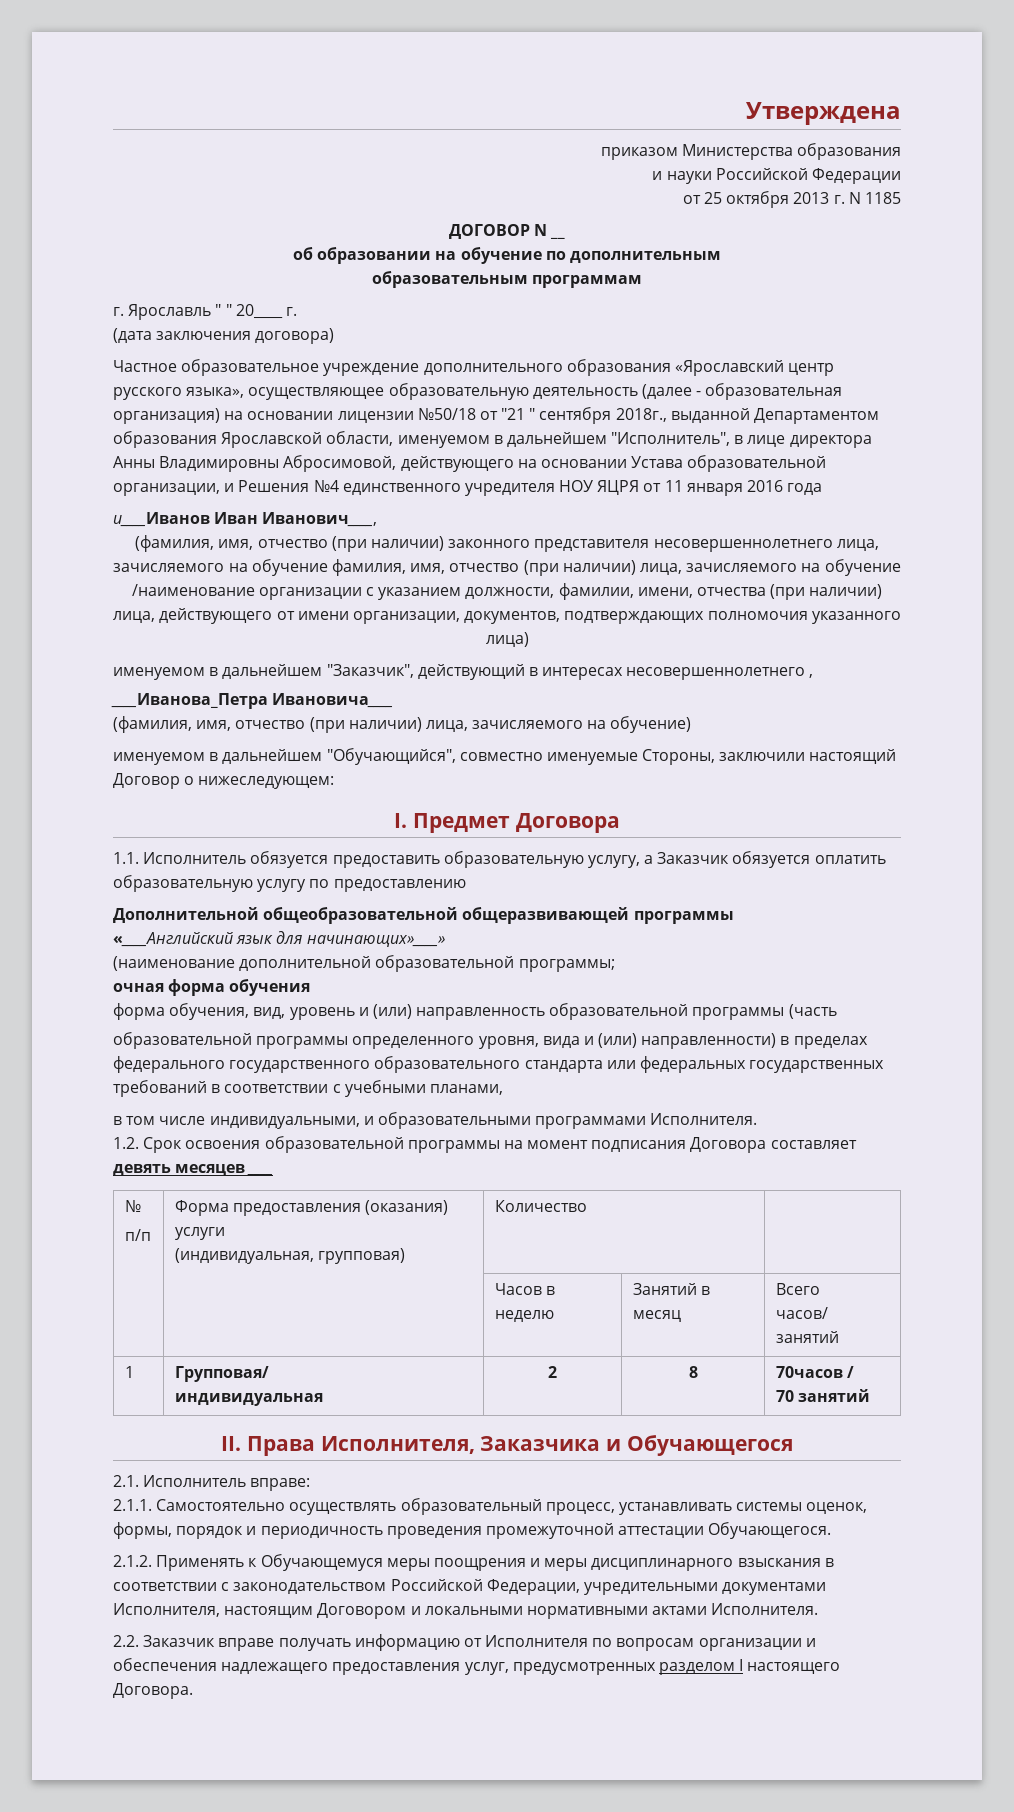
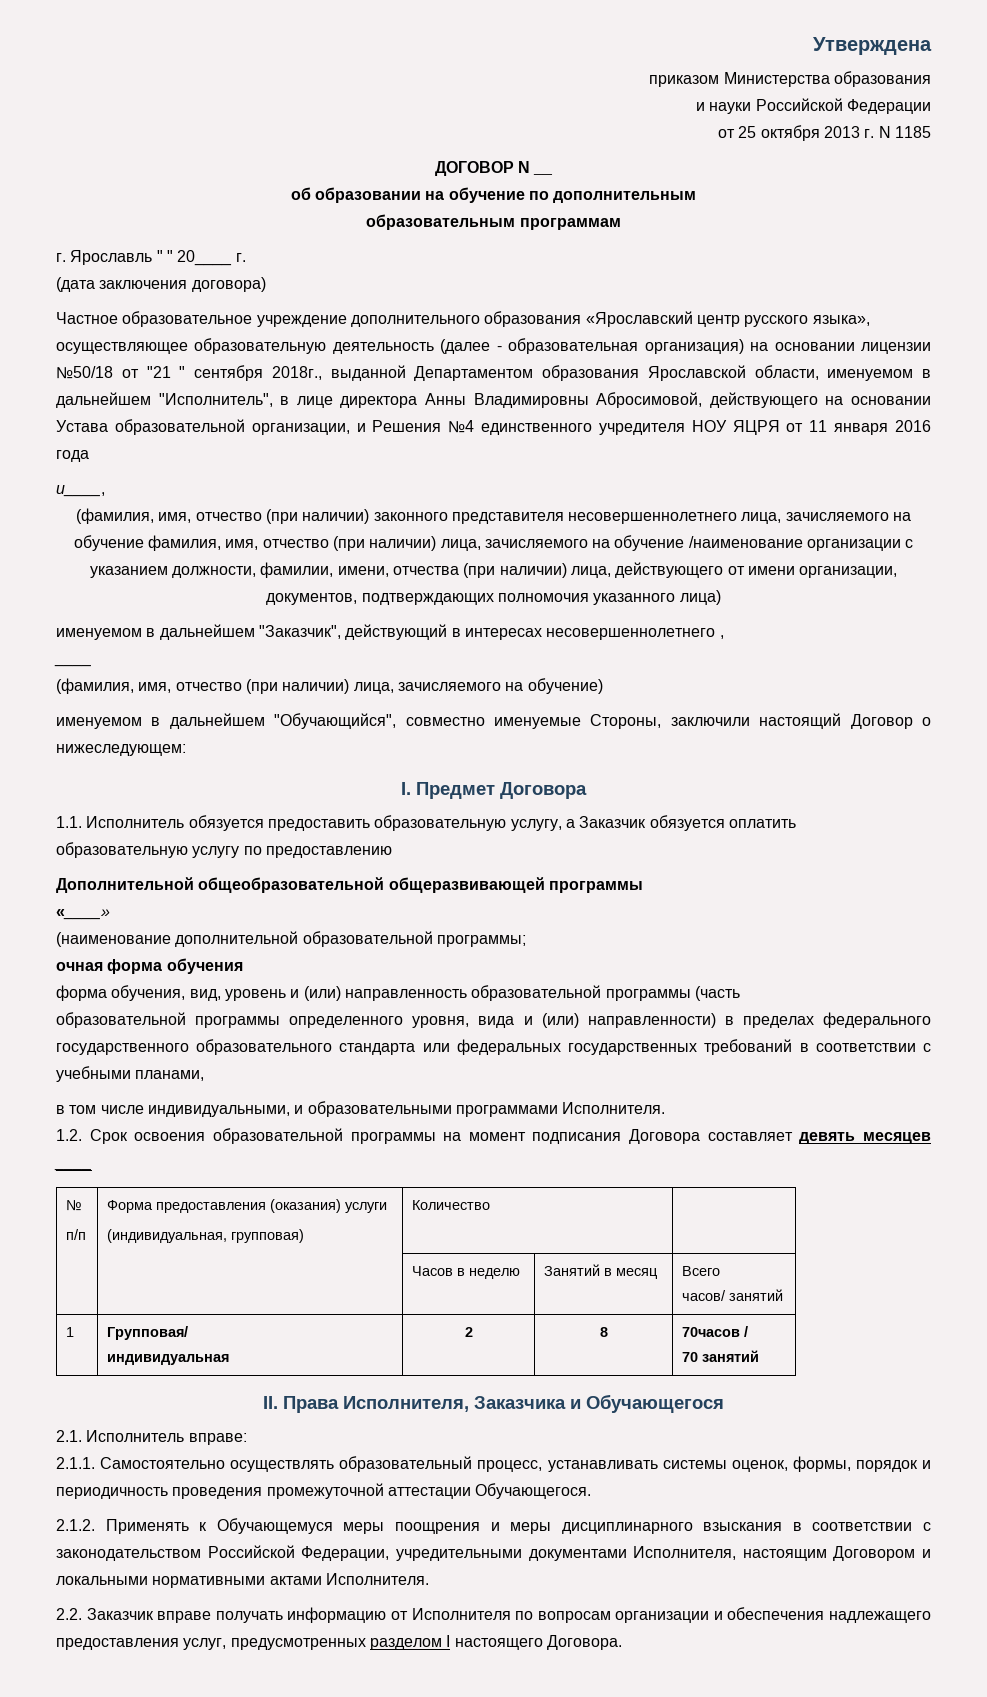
- и____Иванов Иван Иванович____,
+ и____,
  именуемом в дальнейшем "Заказчик", действующий в интересах несовершеннолетнего ,
- ____Иванова_Петра Ивановича____
+ ____
- «____Английский язык для начинающих»____»
+ «____»

